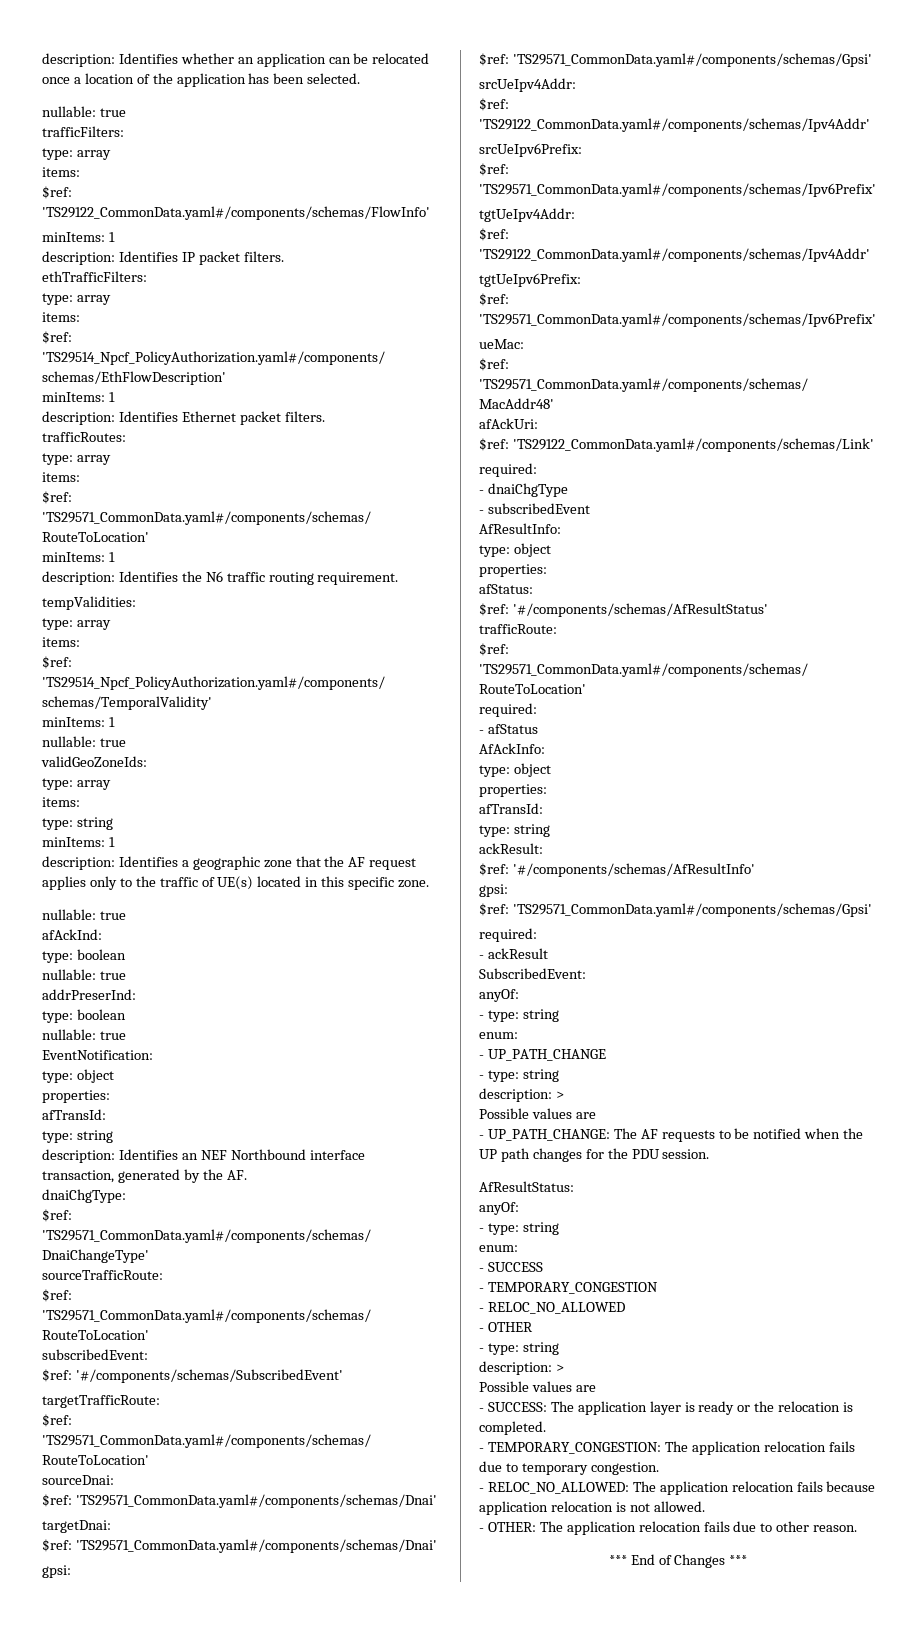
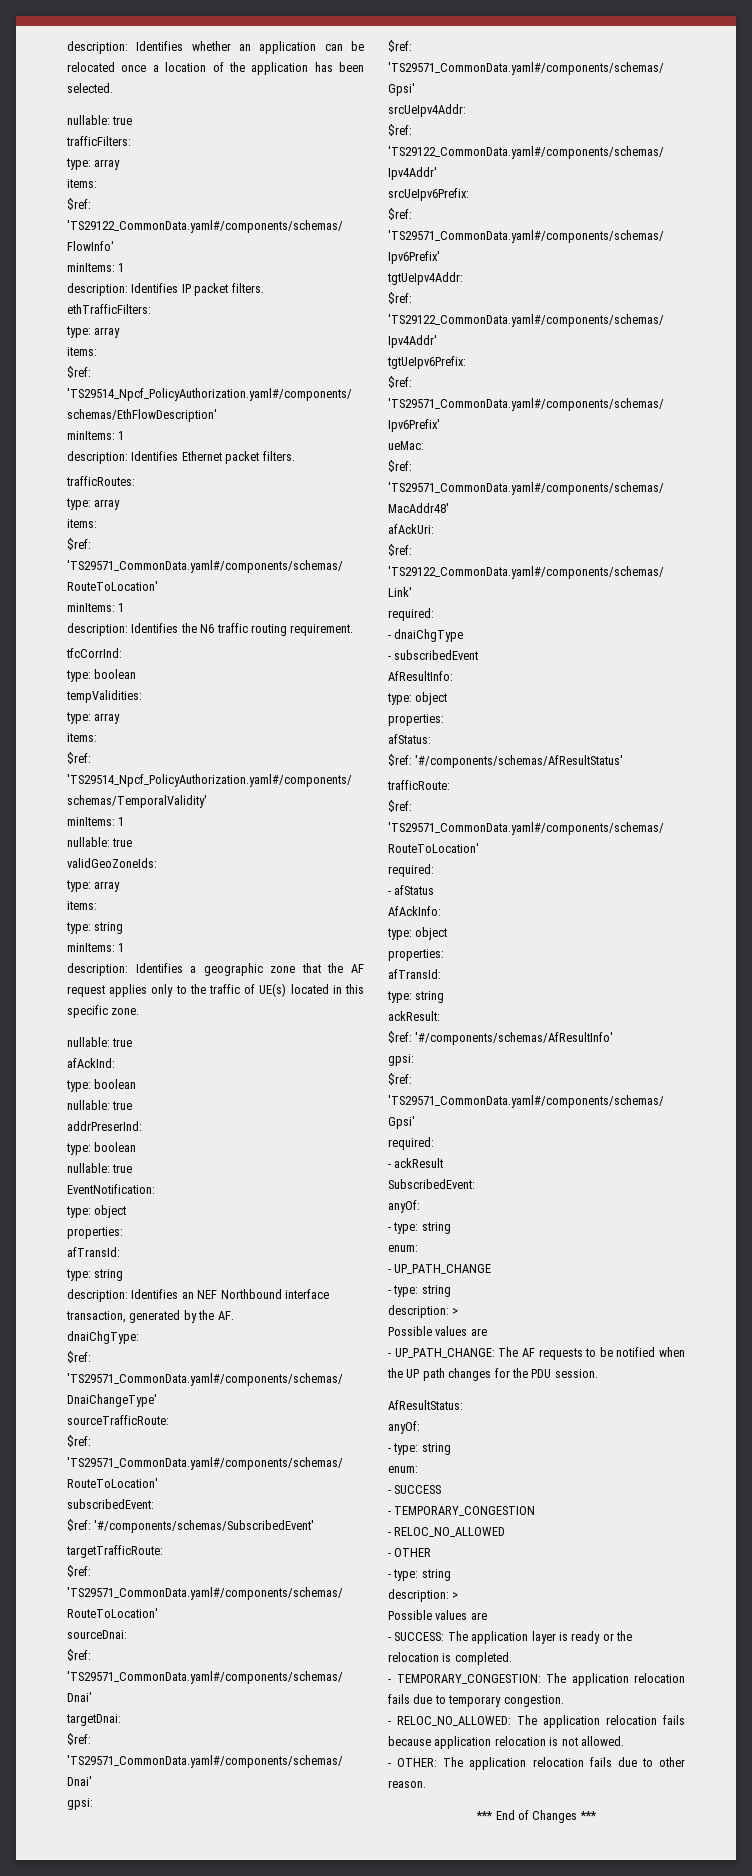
+ tfcCorrInd:
+ type: boolean

